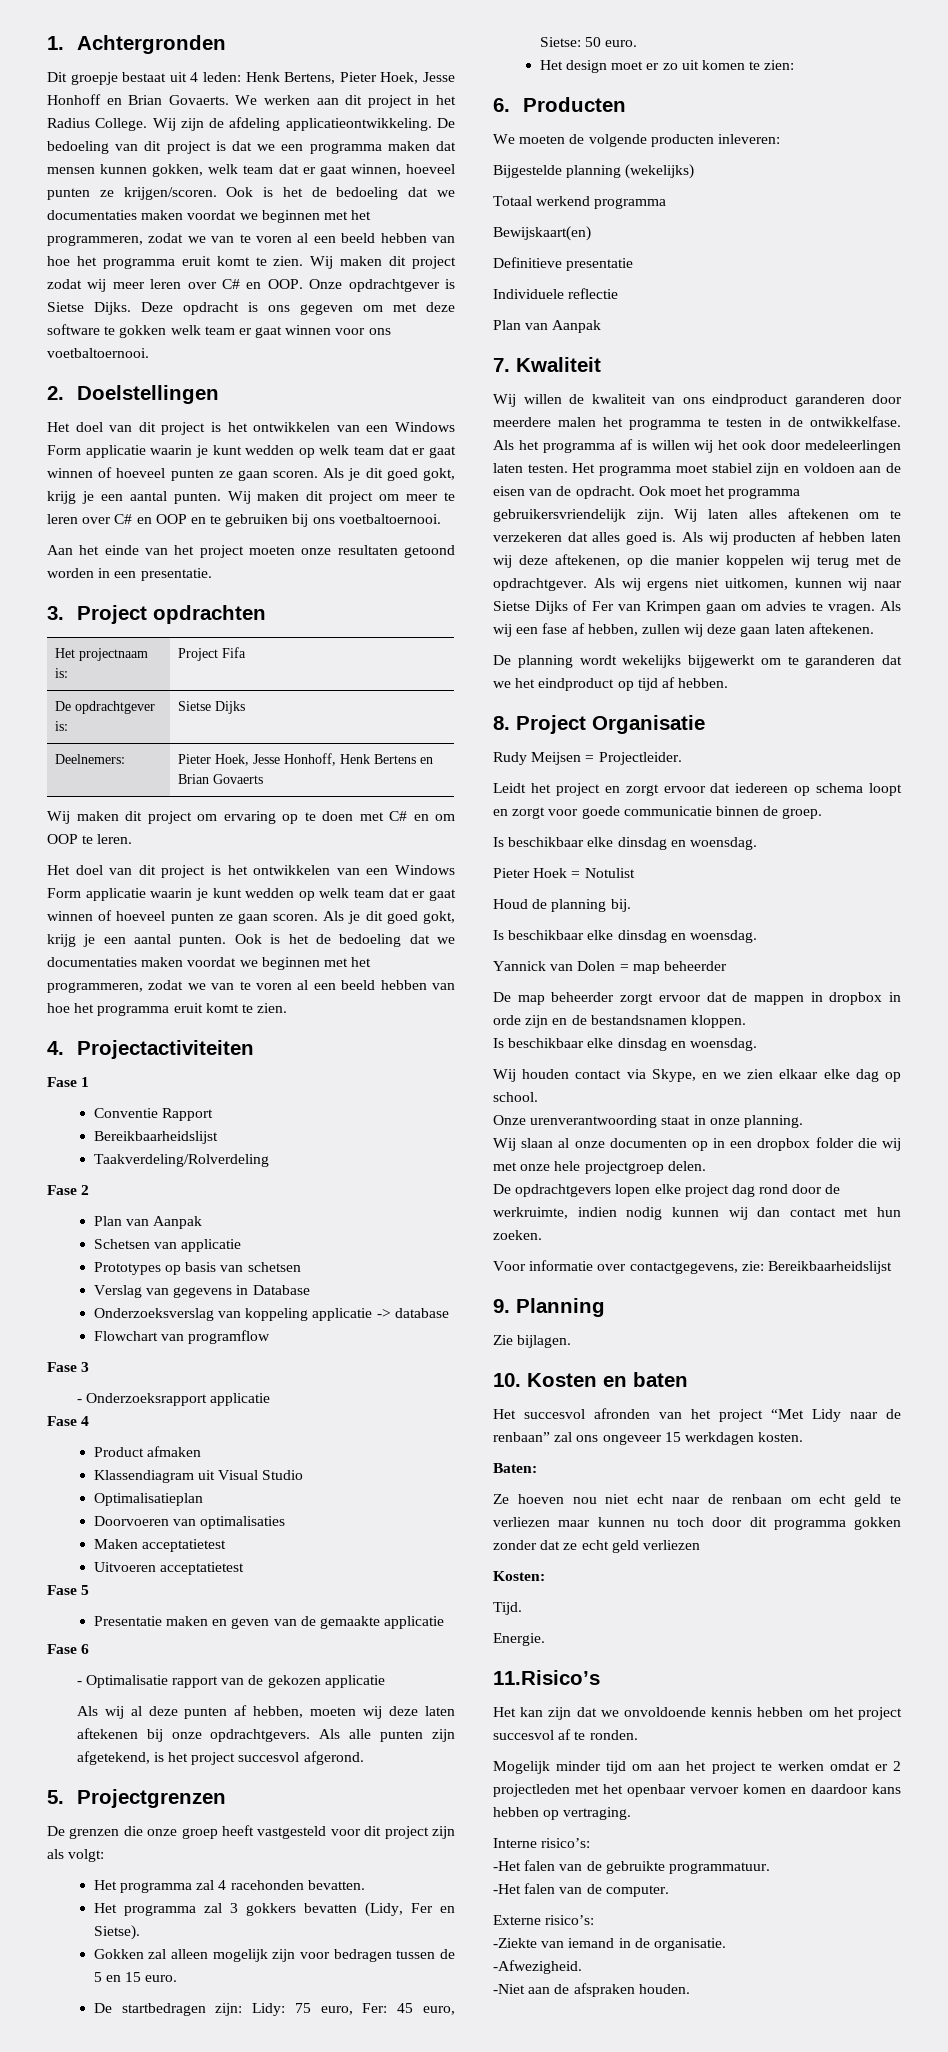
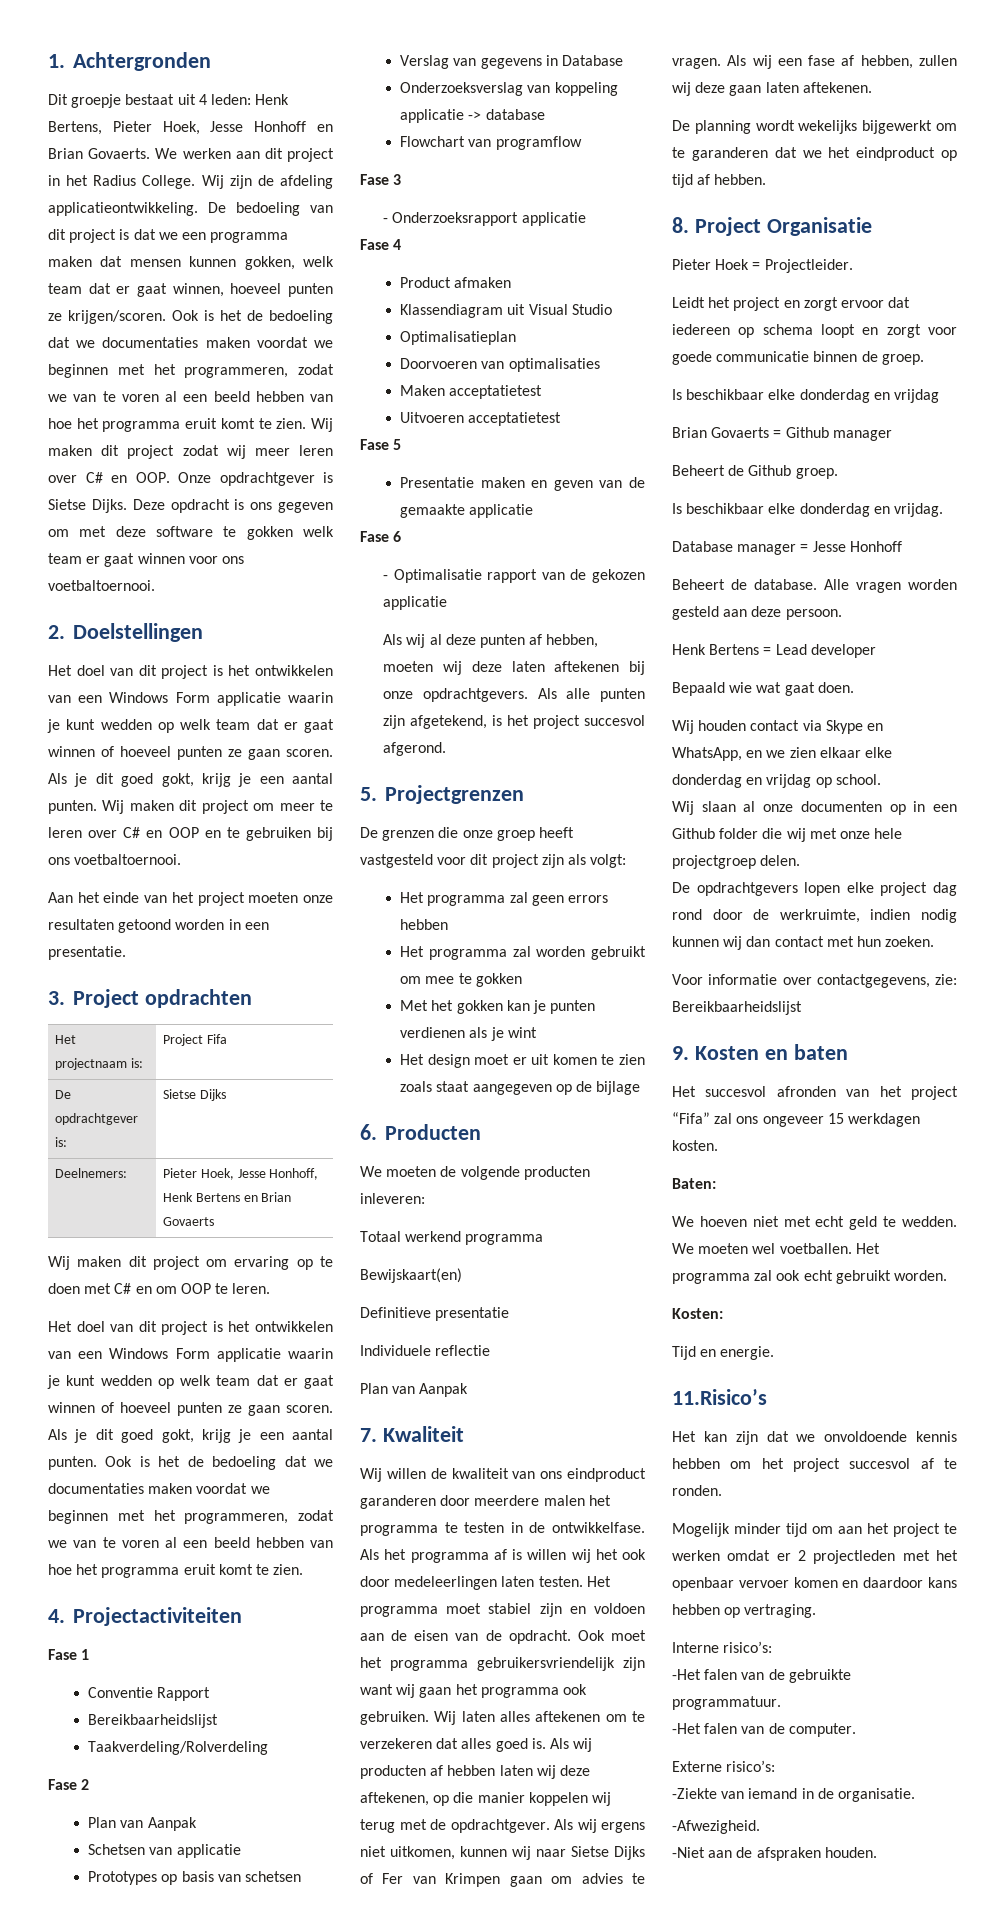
- Het programma zal 4 racehonden bevatten.
- Het programma zal 3 gokkers bevatten (Lidy, Fer en Sietse).
- Gokken zal alleen mogelijk zijn voor bedragen tussen de 5 en 15 euro.
- De startbedragen zijn: Lidy: 75 euro, Fer: 45 euro, Sietse: 50 euro.
+ Het programma zal geen errors hebben
+ Het programma zal worden gebruikt om mee te gokken
+ Met het gokken kan je punten verdienen als je wint
- Het design moet er zo uit komen te zien:
+ Het design moet er uit komen te zien zoals staat aangegeven op de bijlage
- Bijgestelde planning (wekelijks)
- Ook moet het programma gebruikersvriendelijk zijn.
+ Ook moet het programma gebruikersvriendelijk zijn want wij gaan het programma ook gebruiken.
- Rudy Meijsen = Projectleider.
+ Pieter Hoek = Projectleider.
  Leidt het project en zorgt ervoor dat iedereen op schema loopt en zorgt voor goede communicatie binnen de groep.
- Is beschikbaar elke dinsdag en woensdag.
- Pieter Hoek = Notulist
- Houd de planning bij.
- Is beschikbaar elke dinsdag en woensdag.
- Yannick van Dolen = map beheerder
- De map beheerder zorgt ervoor dat de mappen in dropbox in orde zijn en de bestandsnamen kloppen.
- Is beschikbaar elke dinsdag en woensdag.
+ Is beschikbaar elke donderdag en vrijdag
+ Brian Govaerts = Github manager
+ Beheert de Github groep.
+ Is beschikbaar elke donderdag en vrijdag.
+ Database manager = Jesse Honhoff
+ Beheert de database. Alle vragen worden gesteld aan deze persoon.
+ Henk Bertens = Lead developer
+ Bepaald wie wat gaat doen.
- Wij houden contact via Skype, en we zien elkaar elke dag op school.
+ Wij houden contact via Skype en WhatsApp, en we zien elkaar elke donderdag en vrijdag op school.
- Onze urenverantwoording staat in onze planning.
- Wij slaan al onze documenten op in een dropbox folder die wij met onze hele projectgroep delen.
+ Wij slaan al onze documenten op in een Github folder die wij met onze hele projectgroep delen.
- 9. Planning
- Zie bijlagen.
- 10. Kosten en baten
+ 9. Kosten en baten
- Het succesvol afronden van het project “Met Lidy naar de renbaan” zal ons ongeveer 15 werkdagen kosten.
+ Het succesvol afronden van het project “Fifa” zal ons ongeveer 15 werkdagen kosten.
- Ze hoeven nou niet echt naar de renbaan om echt geld te verliezen maar kunnen nu toch door dit programma gokken zonder dat ze echt geld verliezen
+ We hoeven niet met echt geld te wedden. We moeten wel voetballen. Het programma zal ook echt gebruikt worden.
  Kosten:
- Tijd.
- Energie.
+ Tijd en energie.

